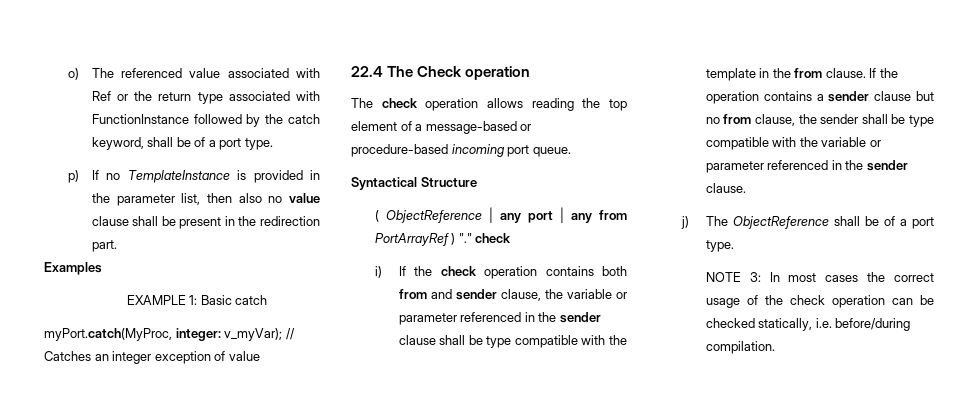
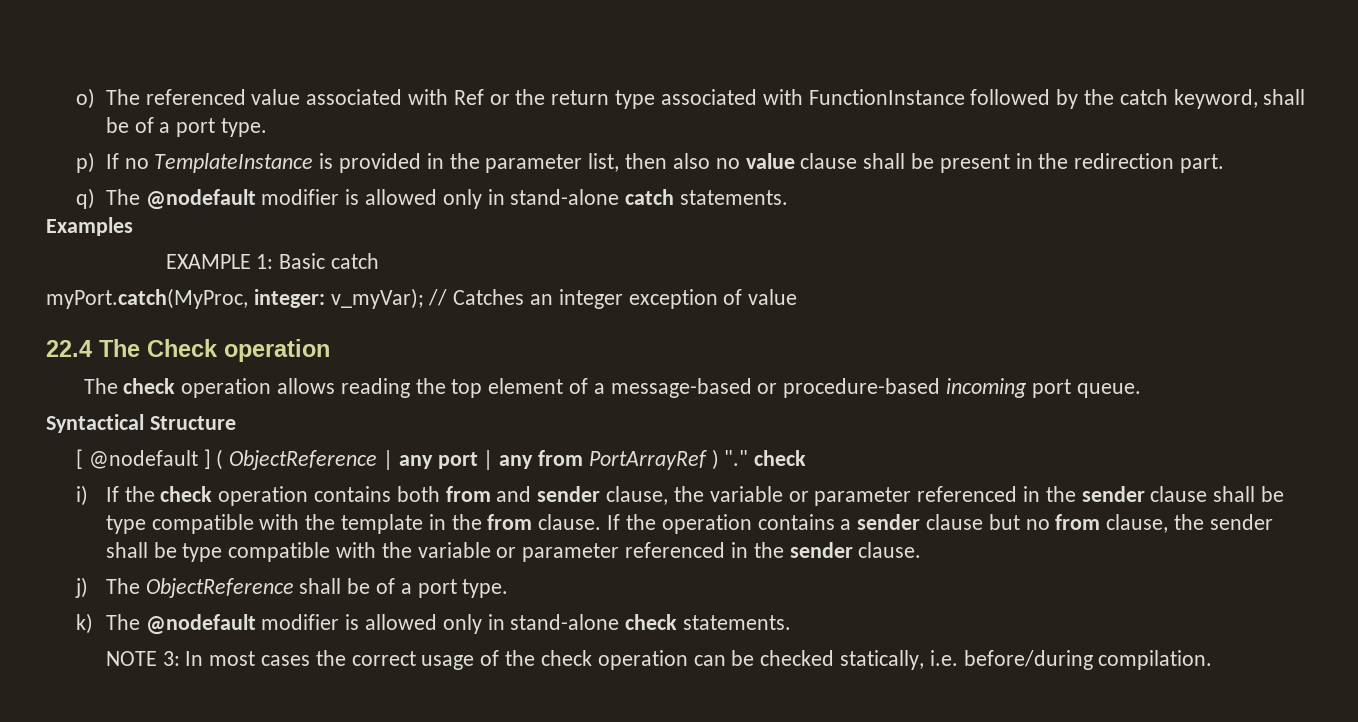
+ q) The @nodefault modifier is allowed only in stand-alone catch statements.
- ( ObjectReference | any port | any from PortArrayRef ) "." check
+ [ @nodefault ] ( ObjectReference | any port | any from PortArrayRef ) "." check
+ k) The @nodefault modifier is allowed only in stand-alone check statements.

